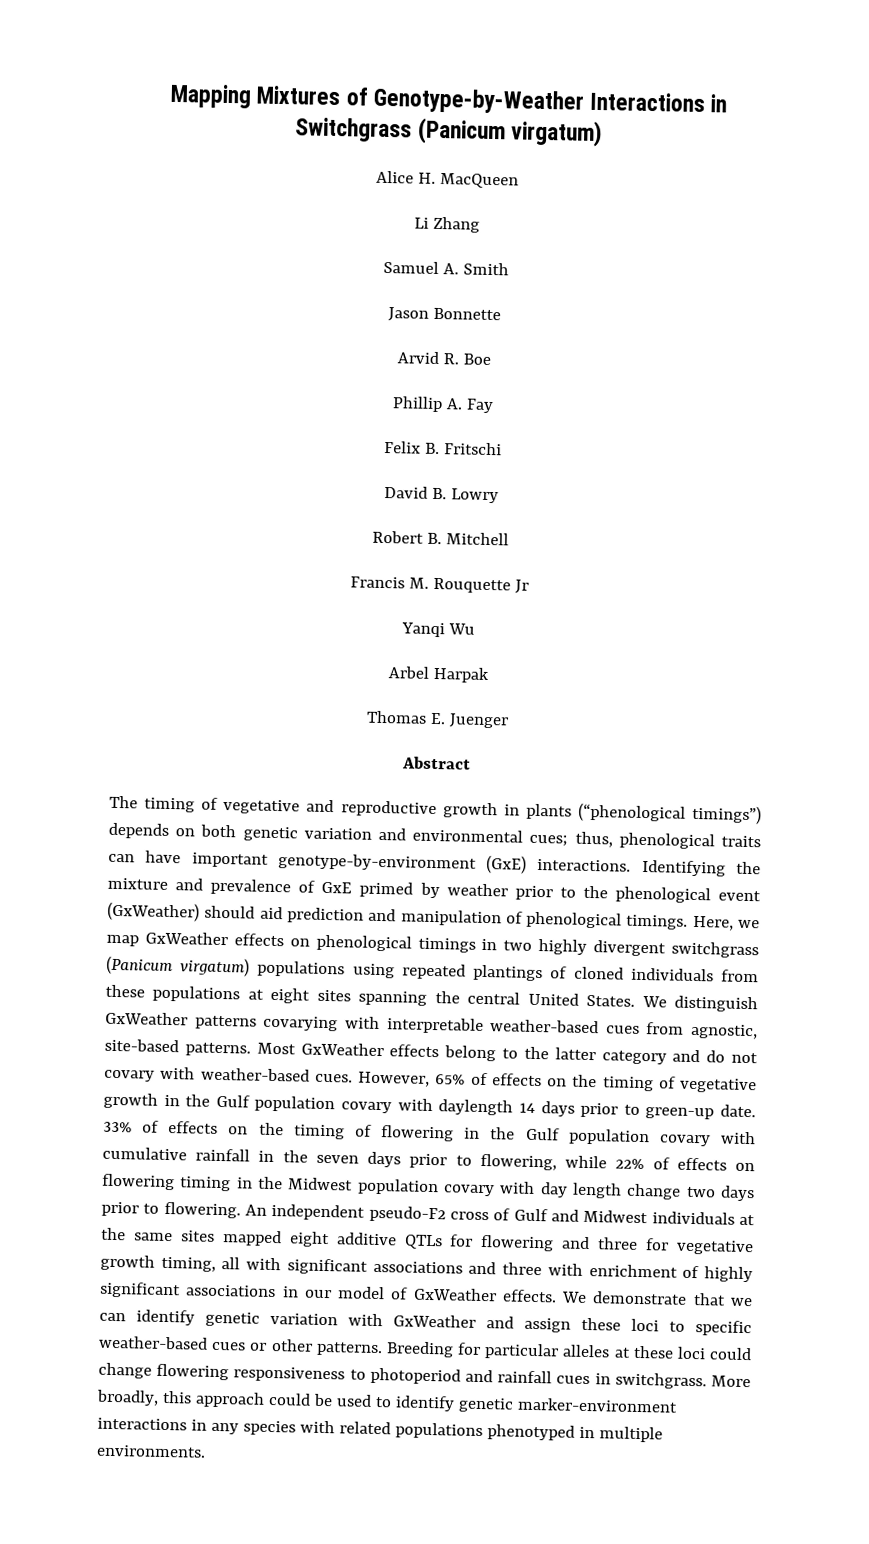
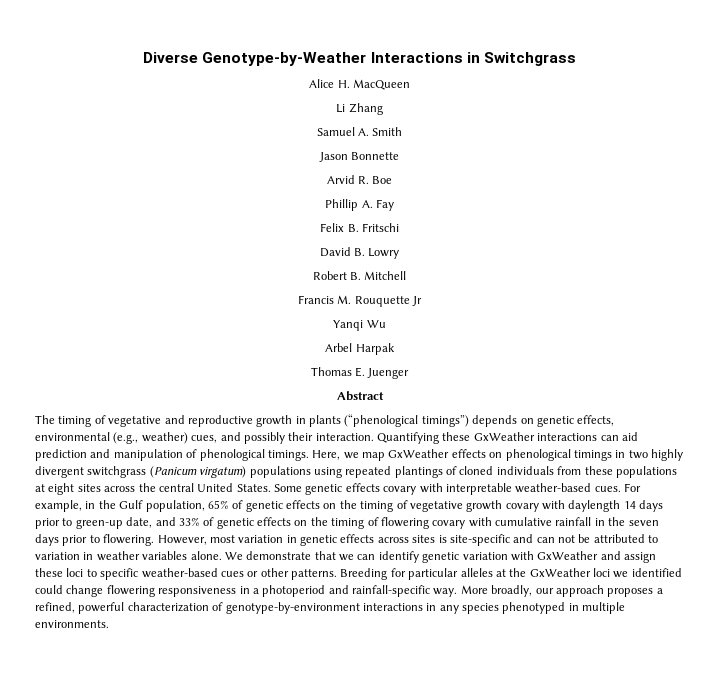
- Mapping Mixtures of Genotype-by-Weather Interactions in Switchgrass (Panicum virgatum)
+ Diverse Genotype-by-Weather Interactions in Switchgrass
- The timing of vegetative and reproductive growth in plants (“phenological timings”) depends on both genetic variation and environmental cues; thus, phenological traits can have important genotype-by-environment (GxE) interactions. Identifying the mixture and prevalence of GxE primed by weather prior to the phenological event (GxWeather) should aid prediction and manipulation of phenological timings.
+ The timing of vegetative and reproductive growth in plants (“phenological timings”) depends on genetic effects, environmental (e.g., weather) cues, and possibly their interaction. Quantifying these GxWeather interactions can aid prediction and manipulation of phenological timings.
- Here, we map GxWeather effects on phenological timings in two highly divergent switchgrass (Panicum virgatum) populations using repeated plantings of cloned individuals from these populations at eight sites spanning the central United States.
+ Here, we map GxWeather effects on phenological timings in two highly divergent switchgrass (Panicum virgatum) populations using repeated plantings of cloned individuals from these populations at eight sites across the central United States.
- We distinguish GxWeather patterns covarying with interpretable weather-based cues from agnostic, site-based patterns. Most GxWeather effects belong to the latter category and do not covary with weather-based cues. However, 65% of effects on the timing of vegetative growth in the Gulf population covary with daylength 14 days prior to green-up date. 33% of effects on the timing of flowering in the Gulf population covary with cumulative rainfall in the seven days prior to flowering, while 22% of effects on flowering timing in the Midwest population covary with day length change two days prior to flowering. An independent pseudo-F2 cross of Gulf and Midwest individuals at the same sites mapped eight additive QTLs for flowering and three for vegetative growth timing, all with significant associations and three with enrichment of highly significant associations in our model of GxWeather effects.
+ Some genetic effects covary with interpretable weather-based cues. For example, in the Gulf population, 65% of genetic effects on the timing of vegetative growth covary with daylength 14 days prior to green-up date, and 33% of genetic effects on the timing of flowering covary with cumulative rainfall in the seven days prior to flowering. However, most variation in genetic effects across sites is site-specific and can not be attributed to variation in weather variables alone.
- Breeding for particular alleles at these loci could change flowering responsiveness to photoperiod and rainfall cues in switchgrass. More broadly, this approach could be used to identify genetic marker-environment interactions in any species with related populations phenotyped in multiple environments.
+ Breeding for particular alleles at the GxWeather loci we identified could change flowering responsiveness in a photoperiod and rainfall-specific way. More broadly, our approach proposes a refined, powerful characterization of genotype-by-environment interactions in any species phenotyped in multiple environments.

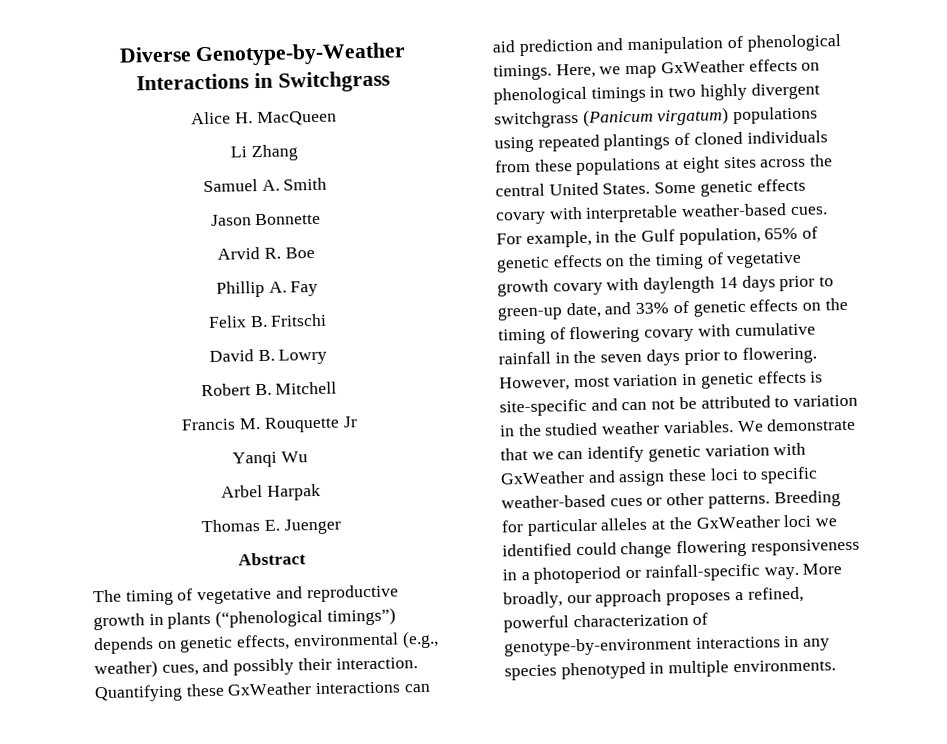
- However, most variation in genetic effects across sites is site-specific and can not be attributed to variation in weather variables alone.
+ However, most variation in genetic effects is site-specific and can not be attributed to variation in the studied weather variables.
- Breeding for particular alleles at the GxWeather loci we identified could change flowering responsiveness in a photoperiod and rainfall-specific way.
+ Breeding for particular alleles at the GxWeather loci we identified could change flowering responsiveness in a photoperiod or rainfall-specific way.

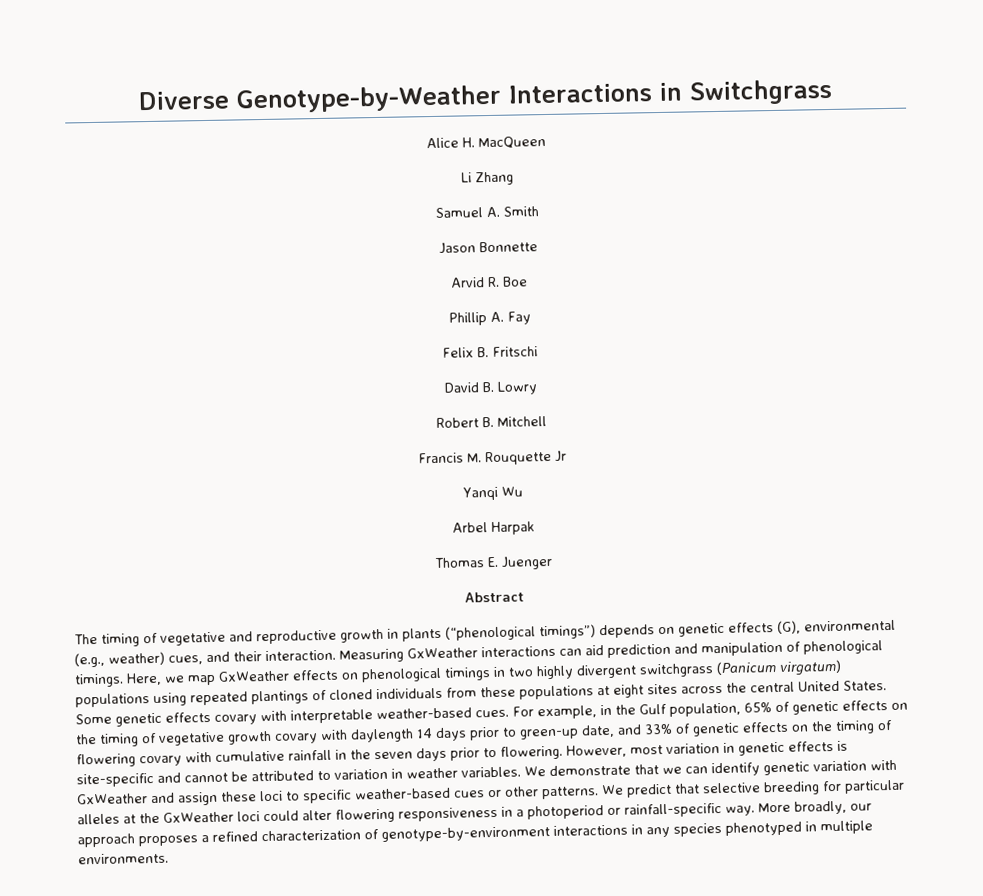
- The timing of vegetative and reproductive growth in plants (“phenological timings”) depends on genetic effects, environmental (e.g., weather) cues, and possibly their interaction.
+ The timing of vegetative and reproductive growth in plants (“phenological timings”) depends on genetic effects (G), environmental (e.g., weather) cues, and their interaction.
- Quantifying these GxWeather interactions can aid prediction and manipulation of phenological timings.
+ Measuring GxWeather interactions can aid prediction and manipulation of phenological timings.
- However, most variation in genetic effects is site-specific and can not be attributed to variation in the studied weather variables.
+ However, most variation in genetic effects is site-specific and cannot be attributed to variation in weather variables.
- Breeding for particular alleles at the GxWeather loci we identified could change flowering responsiveness in a photoperiod or rainfall-specific way.
+ We predict that selective breeding for particular alleles at the GxWeather loci could alter flowering responsiveness in a photoperiod or rainfall-specific way.
- More broadly, our approach proposes a refined, powerful characterization of genotype-by-environment interactions in any species phenotyped in multiple environments.
+ More broadly, our approach proposes a refined characterization of genotype-by-environment interactions in any species phenotyped in multiple environments.

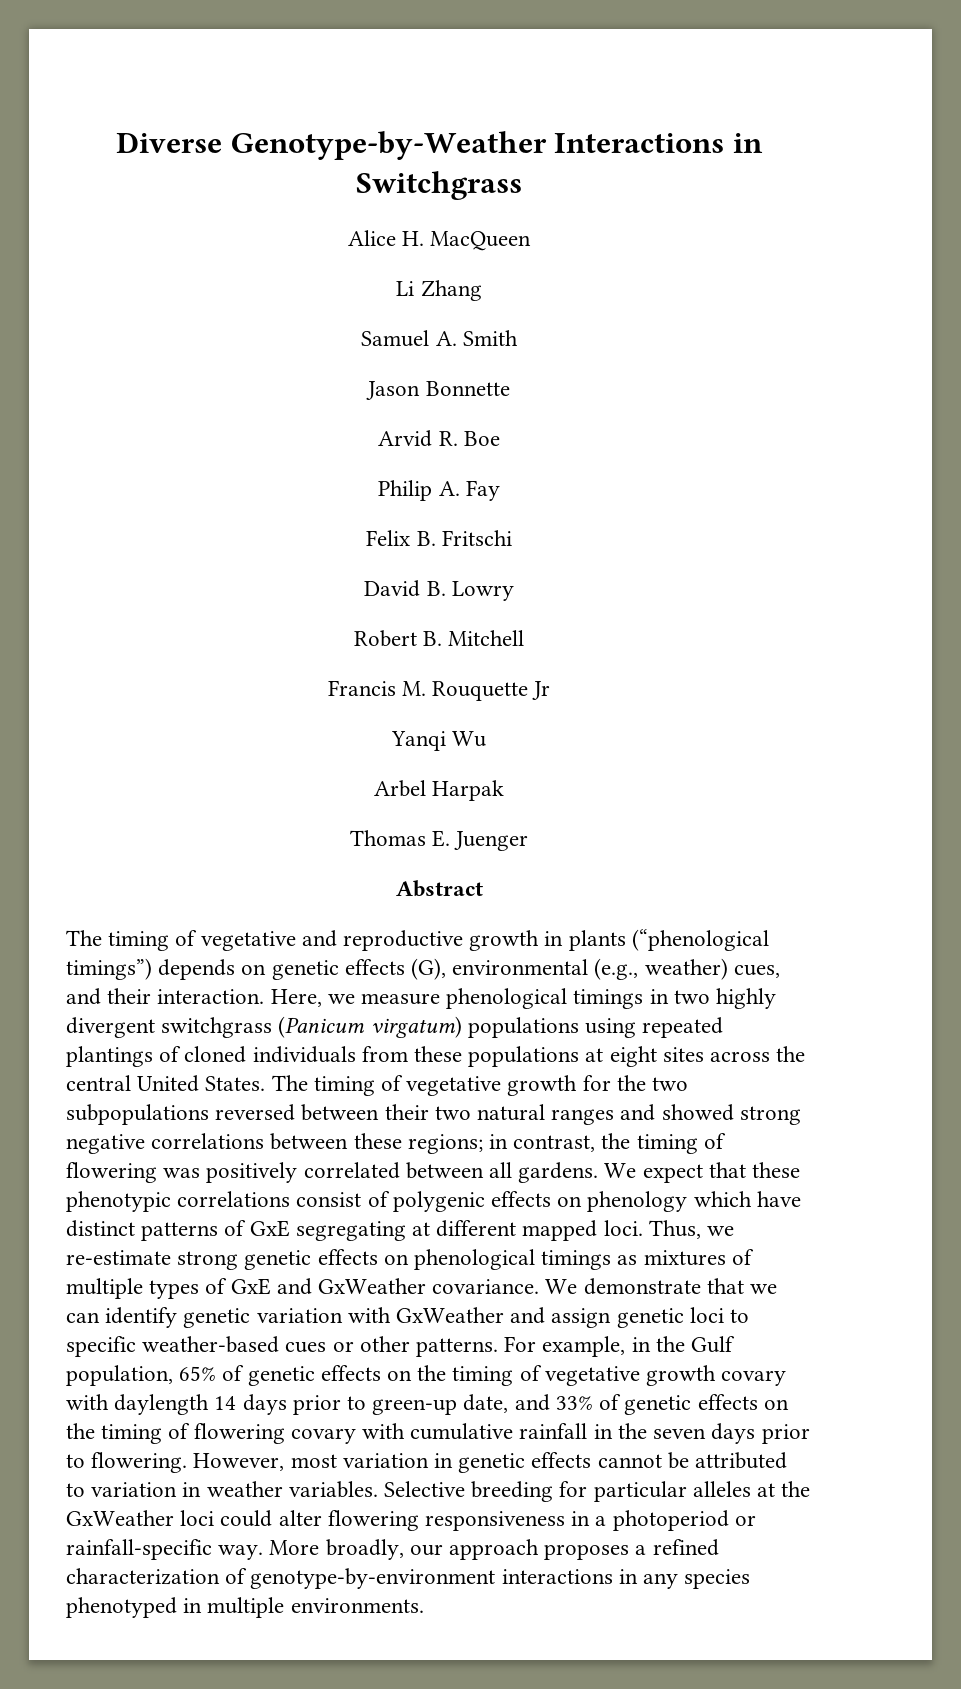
- Phillip A. Fay
+ Philip A. Fay
- Measuring GxWeather interactions can aid prediction and manipulation of phenological timings. Here, we map GxWeather effects on phenological timings in two highly divergent switchgrass (Panicum virgatum) populations using repeated plantings of cloned individuals from these populations at eight sites across the central United States.
+ Here, we measure phenological timings in two highly divergent switchgrass (Panicum virgatum) populations using repeated plantings of cloned individuals from these populations at eight sites across the central United States.
- Some genetic effects covary with interpretable weather-based cues.
+ The timing of vegetative growth for the two subpopulations reversed between their two natural ranges and showed strong negative correlations between these regions; in contrast, the timing of flowering was positively correlated between all gardens. We expect that these phenotypic correlations consist of polygenic effects on phenology which have distinct patterns of GxE segregating at different mapped loci. Thus, we re-estimate strong genetic effects on phenological timings as mixtures of multiple types of GxE and GxWeather covariance. We demonstrate that we can identify genetic variation with GxWeather and assign genetic loci to specific weather-based cues or other patterns.
- However, most variation in genetic effects is site-specific and cannot be attributed to variation in weather variables.
+ However, most variation in genetic effects cannot be attributed to variation in weather variables.
- We demonstrate that we can identify genetic variation with GxWeather and assign these loci to specific weather-based cues or other patterns. We predict that selective breeding for particular alleles at the GxWeather loci could alter flowering responsiveness in a photoperiod or rainfall-specific way.
+ Selective breeding for particular alleles at the GxWeather loci could alter flowering responsiveness in a photoperiod or rainfall-specific way.

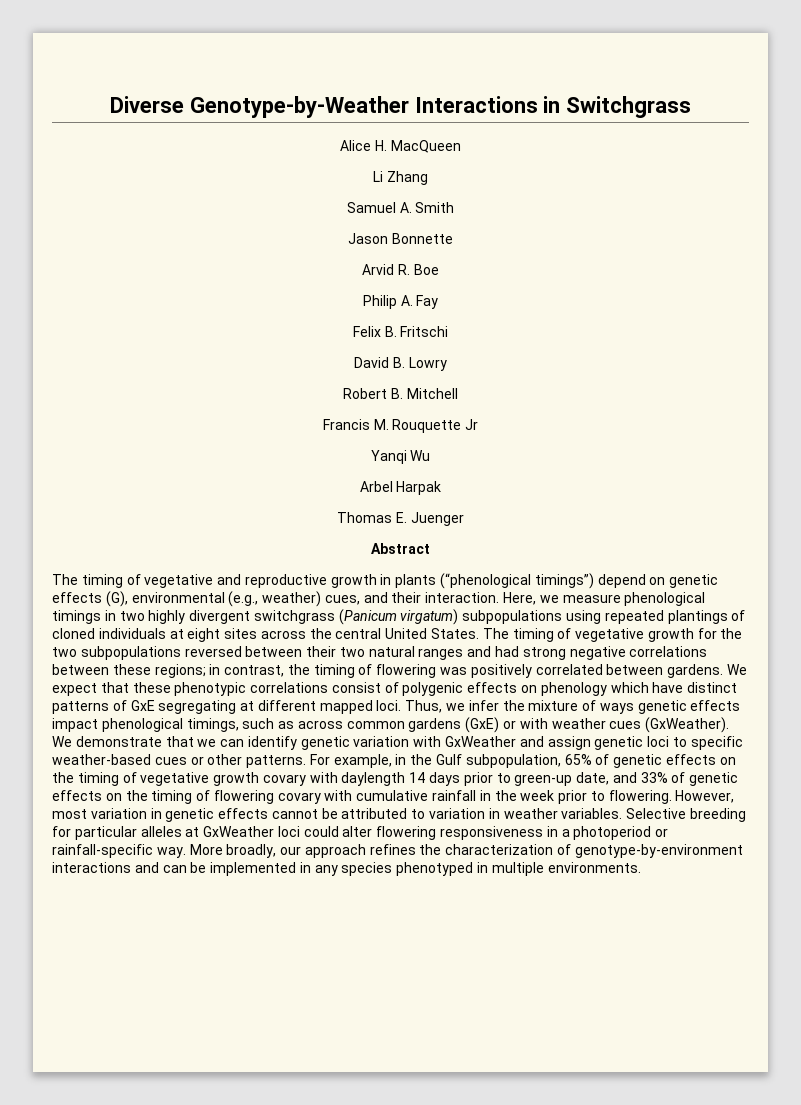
- The timing of vegetative and reproductive growth in plants (“phenological timings”) depends on genetic effects (G), environmental (e.g., weather) cues, and their interaction.
+ The timing of vegetative and reproductive growth in plants (“phenological timings”) depend on genetic effects (G), environmental (e.g., weather) cues, and their interaction.
- Here, we measure phenological timings in two highly divergent switchgrass (Panicum virgatum) populations using repeated plantings of cloned individuals from these populations at eight sites across the central United States.
+ Here, we measure phenological timings in two highly divergent switchgrass (Panicum virgatum) subpopulations using repeated plantings of cloned individuals at eight sites across the central United States.
- The timing of vegetative growth for the two subpopulations reversed between their two natural ranges and showed strong negative correlations between these regions; in contrast, the timing of flowering was positively correlated between all gardens.
+ The timing of vegetative growth for the two subpopulations reversed between their two natural ranges and had strong negative correlations between these regions; in contrast, the timing of flowering was positively correlated between gardens.
- Thus, we re-estimate strong genetic effects on phenological timings as mixtures of multiple types of GxE and GxWeather covariance.
+ Thus, we infer the mixture of ways genetic effects impact phenological timings, such as across common gardens (GxE) or with weather cues (GxWeather).
- For example, in the Gulf population, 65% of genetic effects on the timing of vegetative growth covary with daylength 14 days prior to green-up date, and 33% of genetic effects on the timing of flowering covary with cumulative rainfall in the seven days prior to flowering.
+ For example, in the Gulf subpopulation, 65% of genetic effects on the timing of vegetative growth covary with daylength 14 days prior to green-up date, and 33% of genetic effects on the timing of flowering covary with cumulative rainfall in the week prior to flowering.
- Selective breeding for particular alleles at the GxWeather loci could alter flowering responsiveness in a photoperiod or rainfall-specific way.
+ Selective breeding for particular alleles at GxWeather loci could alter flowering responsiveness in a photoperiod or rainfall-specific way.
- More broadly, our approach proposes a refined characterization of genotype-by-environment interactions in any species phenotyped in multiple environments.
+ More broadly, our approach refines the characterization of genotype-by-environment interactions and can be implemented in any species phenotyped in multiple environments.

